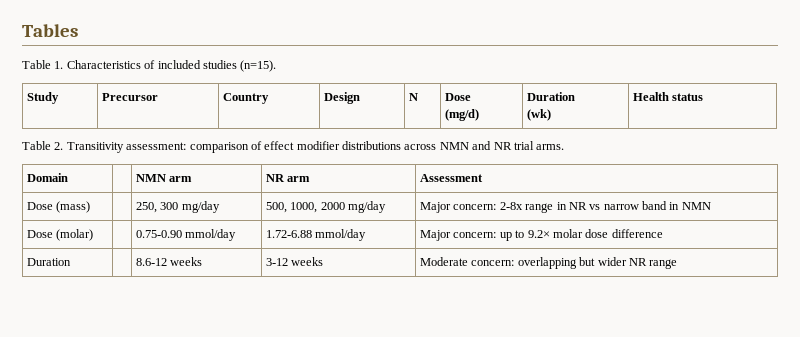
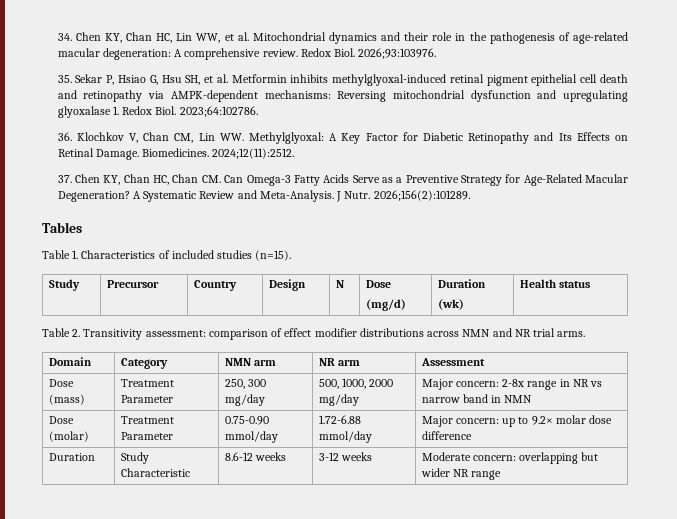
+ 34. Chen KY, Chan HC, Lin WW, et al. Mitochondrial dynamics and their role in the pathogenesis of age-related macular degeneration: A comprehensive review. Redox Biol. 2026;93:103976.
+ 35. Sekar P, Hsiao G, Hsu SH, et al. Metformin inhibits methylglyoxal-induced retinal pigment epithelial cell death and retinopathy via AMPK-dependent mechanisms: Reversing mitochondrial dysfunction and upregulating glyoxalase 1. Redox Biol. 2023;64:102786.
+ 36. Klochkov V, Chan CM, Lin WW. Methylglyoxal: A Key Factor for Diabetic Retinopathy and Its Effects on Retinal Damage. Biomedicines. 2024;12(11):2512.
+ 37. Chen KY, Chan HC, Chan CM. Can Omega-3 Fatty Acids Serve as a Preventive Strategy for Age-Related Macular Degeneration? A Systematic Review and Meta-Analysis. J Nutr. 2026;156(2):101289.
- Domain | | NMN arm | NR arm | Assessment
+ Domain | Category | NMN arm | NR arm | Assessment
- Dose (mass) | | 250, 300 mg/day | 500, 1000, 2000 mg/day | Major concern: 2-8x range in NR vs narrow band in NMN
+ Dose (mass) | Treatment Parameter | 250, 300 mg/day | 500, 1000, 2000 mg/day | Major concern: 2-8x range in NR vs narrow band in NMN
- Dose (molar) | | 0.75-0.90 mmol/day | 1.72-6.88 mmol/day | Major concern: up to 9.2× molar dose difference
+ Dose (molar) | Treatment Parameter | 0.75-0.90 mmol/day | 1.72-6.88 mmol/day | Major concern: up to 9.2× molar dose difference
- Duration | | 8.6-12 weeks | 3-12 weeks | Moderate concern: overlapping but wider NR range
+ Duration | Study Characteristic | 8.6-12 weeks | 3-12 weeks | Moderate concern: overlapping but wider NR range

